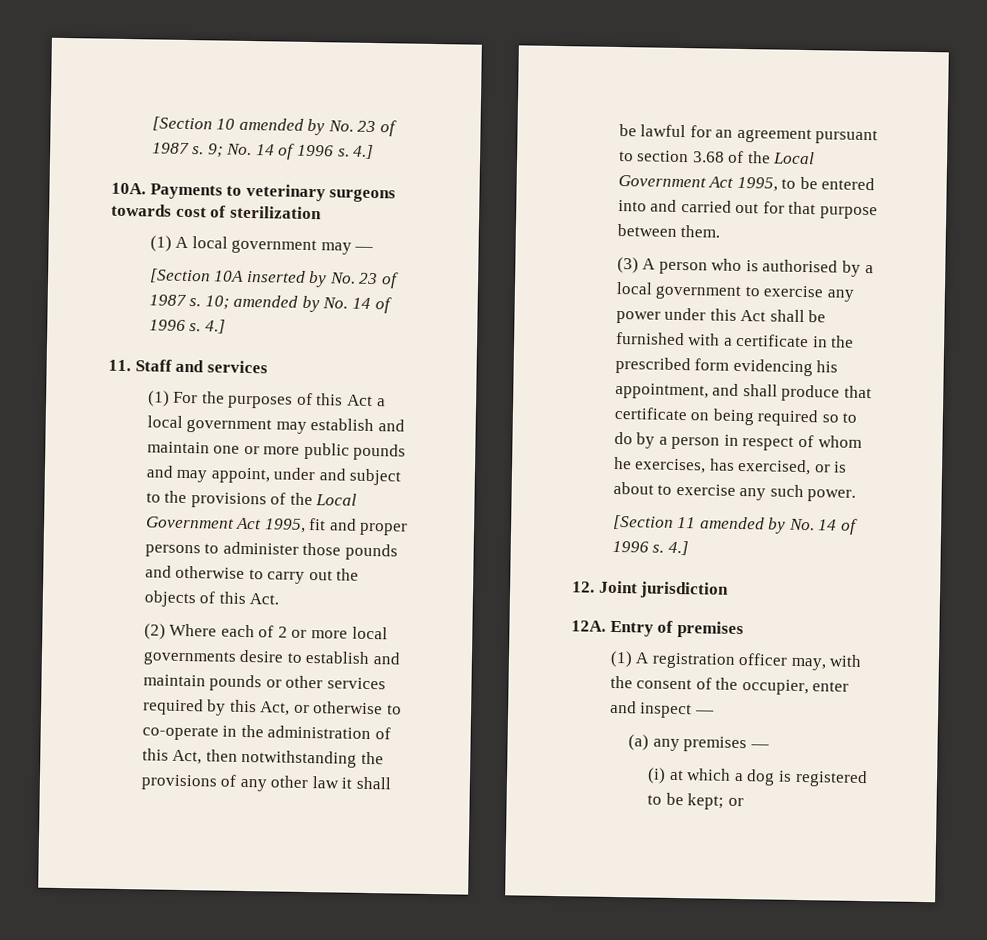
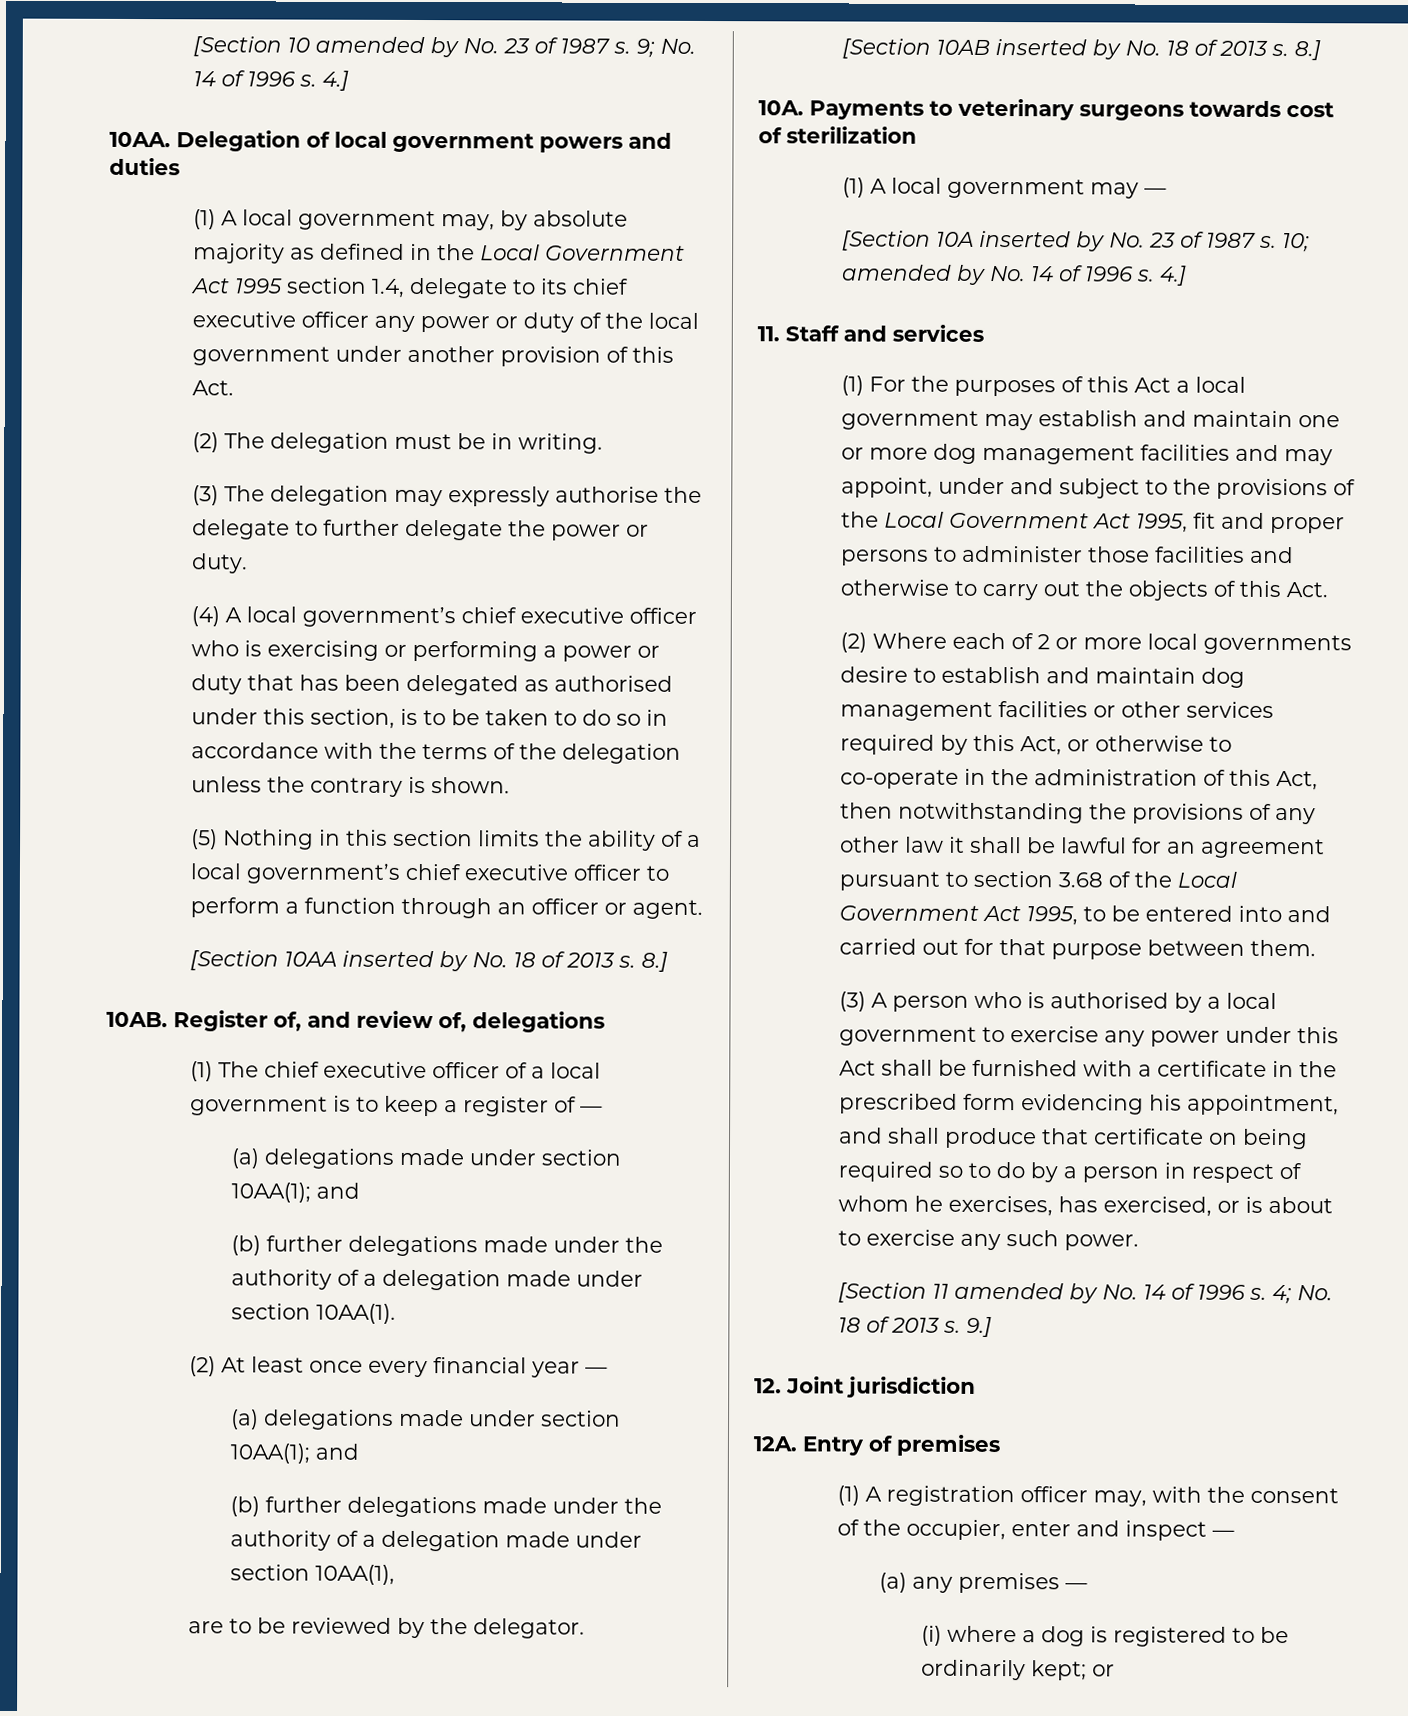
+ 10AA. Delegation of local government powers and duties
+ (1) A local government may, by absolute majority as defined in the Local Government Act 1995 section 1.4, delegate to its chief executive officer any power or duty of the local government under another provision of this Act.
+ (2) The delegation must be in writing.
+ (3) The delegation may expressly authorise the delegate to further delegate the power or duty.
+ (4) A local government’s chief executive officer who is exercising or performing a power or duty that has been delegated as authorised under this section, is to be taken to do so in accordance with the terms of the delegation unless the contrary is shown.
+ (5) Nothing in this section limits the ability of a local government’s chief executive officer to perform a function through an officer or agent.
+ [Section 10AA inserted by No. 18 of 2013 s. 8.]
+ 10AB. Register of, and review of, delegations
+ (1) The chief executive officer of a local government is to keep a register of —
+ (a) delegations made under section 10AA(1); and
+ (b) further delegations made under the authority of a delegation made under section 10AA(1).
+ (2) At least once every financial year —
+ (a) delegations made under section 10AA(1); and
+ (b) further delegations made under the authority of a delegation made under section 10AA(1),
+ are to be reviewed by the delegator.
+ [Section 10AB inserted by No. 18 of 2013 s. 8.]
- (1) For the purposes of this Act a local government may establish and maintain one or more public pounds and may appoint, under and subject to the provisions of the Local Government Act 1995, fit and proper persons to administer those pounds and otherwise to carry out the objects of this Act.
+ (1) For the purposes of this Act a local government may establish and maintain one or more dog management facilities and may appoint, under and subject to the provisions of the Local Government Act 1995, fit and proper persons to administer those facilities and otherwise to carry out the objects of this Act.
- (2) Where each of 2 or more local governments desire to establish and maintain pounds or other services required by this Act, or otherwise to co-operate in the administration of this Act, then notwithstanding the provisions of any other law it shall be lawful for an agreement pursuant to section 3.68 of the Local Government Act 1995, to be entered into and carried out for that purpose between them.
+ (2) Where each of 2 or more local governments desire to establish and maintain dog management facilities or other services required by this Act, or otherwise to co-operate in the administration of this Act, then notwithstanding the provisions of any other law it shall be lawful for an agreement pursuant to section 3.68 of the Local Government Act 1995, to be entered into and carried out for that purpose between them.
- [Section 11 amended by No. 14 of 1996 s. 4.]
+ [Section 11 amended by No. 14 of 1996 s. 4; No. 18 of 2013 s. 9.]
- (i) at which a dog is registered to be kept; or
+ (i) where a dog is registered to be ordinarily kept; or

